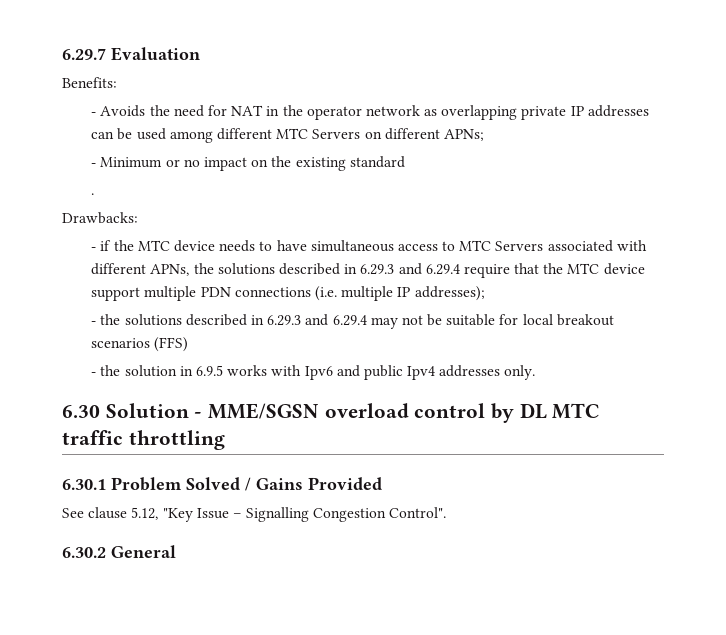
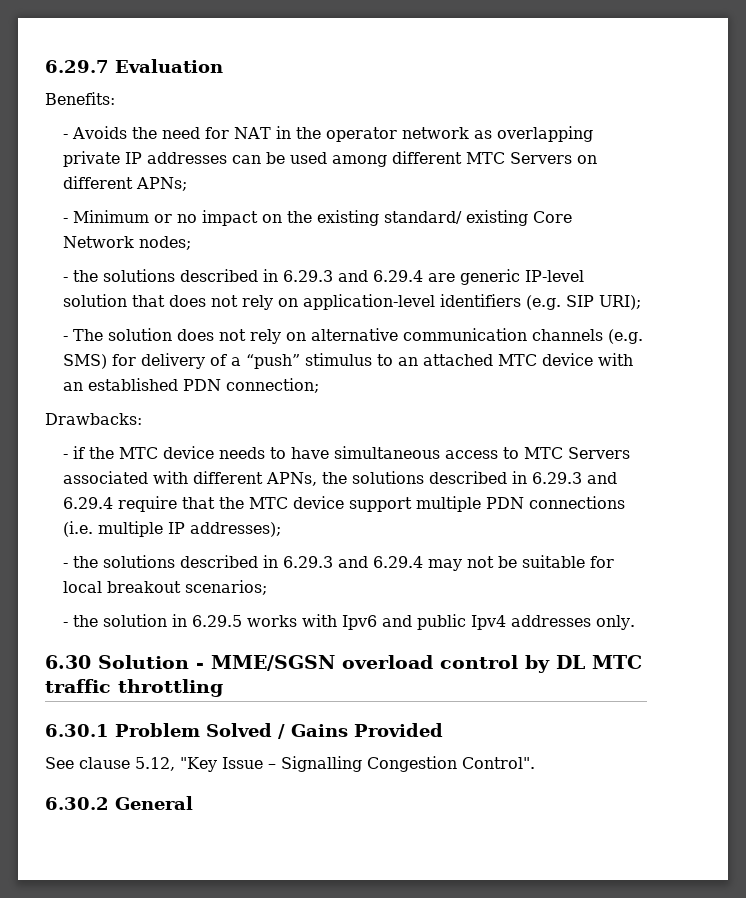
- - Minimum or no impact on the existing standard
- .
+ - Minimum or no impact on the existing standard/ existing Core Network nodes;
+ - the solutions described in 6.29.3 and 6.29.4 are generic IP-level solution that does not rely on application-level identifiers (e.g. SIP URI);
+ - The solution does not rely on alternative communication channels (e.g. SMS) for delivery of a “push” stimulus to an attached MTC device with an established PDN connection;
- - the solutions described in 6.29.3 and 6.29.4 may not be suitable for local breakout scenarios (FFS)
+ - the solutions described in 6.29.3 and 6.29.4 may not be suitable for local breakout scenarios;
- - the solution in 6.9.5 works with Ipv6 and public Ipv4 addresses only.
+ - the solution in 6.29.5 works with Ipv6 and public Ipv4 addresses only.

